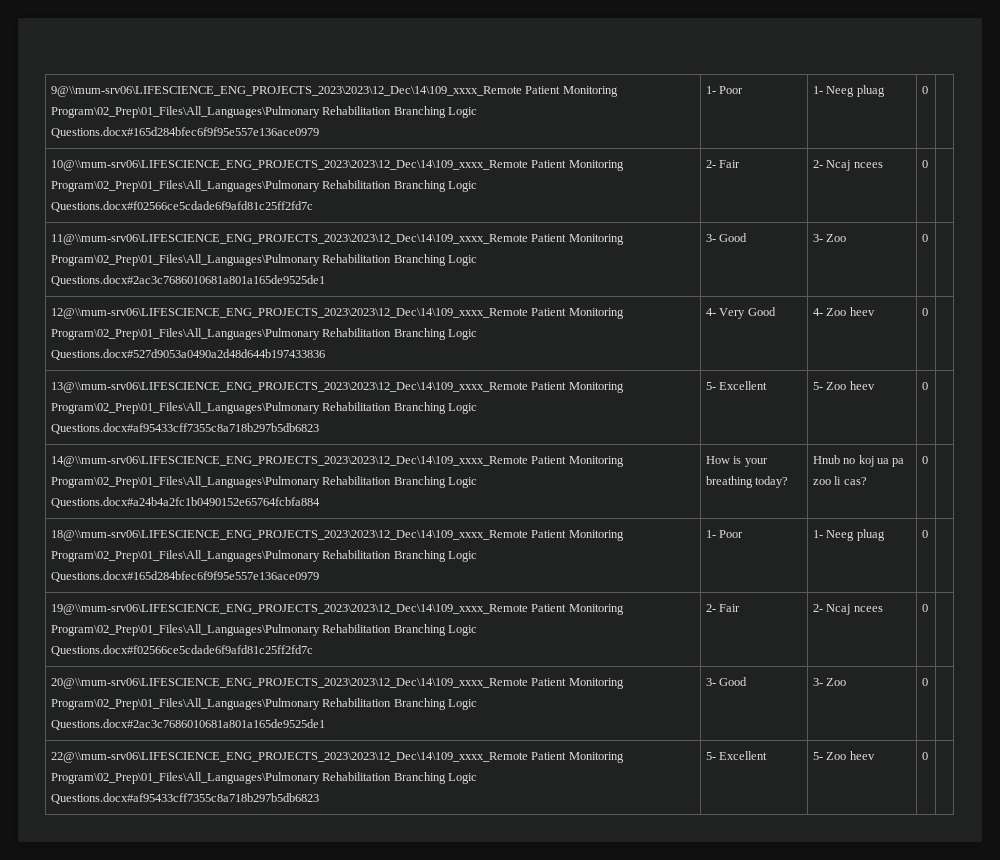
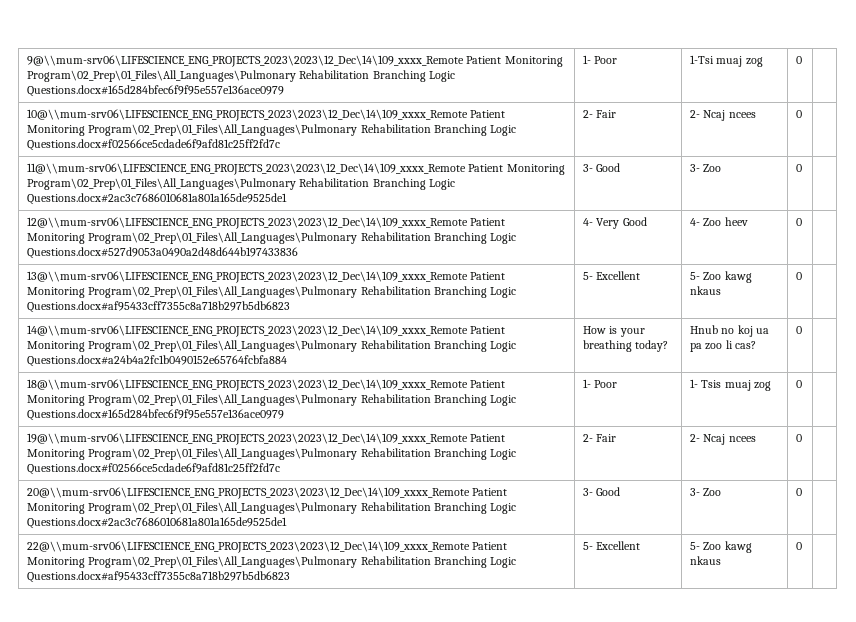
- 9@\\mum-srv06\LIFESCIENCE_ENG_PROJECTS_2023\2023\12_Dec\14\109_xxxx_Remote Patient Monitoring Program\02_Prep\01_Files\All_Languages\Pulmonary Rehabilitation Branching Logic Questions.docx#165d284bfec6f9f95e557e136ace0979 | 1- Poor | 1- Neeg pluag | 0 |
+ 9@\\mum-srv06\LIFESCIENCE_ENG_PROJECTS_2023\2023\12_Dec\14\109_xxxx_Remote Patient Monitoring Program\02_Prep\01_Files\All_Languages\Pulmonary Rehabilitation Branching Logic Questions.docx#165d284bfec6f9f95e557e136ace0979 | 1- Poor | 1-Tsi muaj zog | 0 |
- 13@\\mum-srv06\LIFESCIENCE_ENG_PROJECTS_2023\2023\12_Dec\14\109_xxxx_Remote Patient Monitoring Program\02_Prep\01_Files\All_Languages\Pulmonary Rehabilitation Branching Logic Questions.docx#af95433cff7355c8a718b297b5db6823 | 5- Excellent | 5- Zoo heev | 0 |
+ 13@\\mum-srv06\LIFESCIENCE_ENG_PROJECTS_2023\2023\12_Dec\14\109_xxxx_Remote Patient Monitoring Program\02_Prep\01_Files\All_Languages\Pulmonary Rehabilitation Branching Logic Questions.docx#af95433cff7355c8a718b297b5db6823 | 5- Excellent | 5- Zoo kawg nkaus | 0 |
- 18@\\mum-srv06\LIFESCIENCE_ENG_PROJECTS_2023\2023\12_Dec\14\109_xxxx_Remote Patient Monitoring Program\02_Prep\01_Files\All_Languages\Pulmonary Rehabilitation Branching Logic Questions.docx#165d284bfec6f9f95e557e136ace0979 | 1- Poor | 1- Neeg pluag | 0 |
+ 18@\\mum-srv06\LIFESCIENCE_ENG_PROJECTS_2023\2023\12_Dec\14\109_xxxx_Remote Patient Monitoring Program\02_Prep\01_Files\All_Languages\Pulmonary Rehabilitation Branching Logic Questions.docx#165d284bfec6f9f95e557e136ace0979 | 1- Poor | 1- Tsis muaj zog | 0 |
- 22@\\mum-srv06\LIFESCIENCE_ENG_PROJECTS_2023\2023\12_Dec\14\109_xxxx_Remote Patient Monitoring Program\02_Prep\01_Files\All_Languages\Pulmonary Rehabilitation Branching Logic Questions.docx#af95433cff7355c8a718b297b5db6823 | 5- Excellent | 5- Zoo heev | 0 |
+ 22@\\mum-srv06\LIFESCIENCE_ENG_PROJECTS_2023\2023\12_Dec\14\109_xxxx_Remote Patient Monitoring Program\02_Prep\01_Files\All_Languages\Pulmonary Rehabilitation Branching Logic Questions.docx#af95433cff7355c8a718b297b5db6823 | 5- Excellent | 5- Zoo kawg nkaus | 0 |

